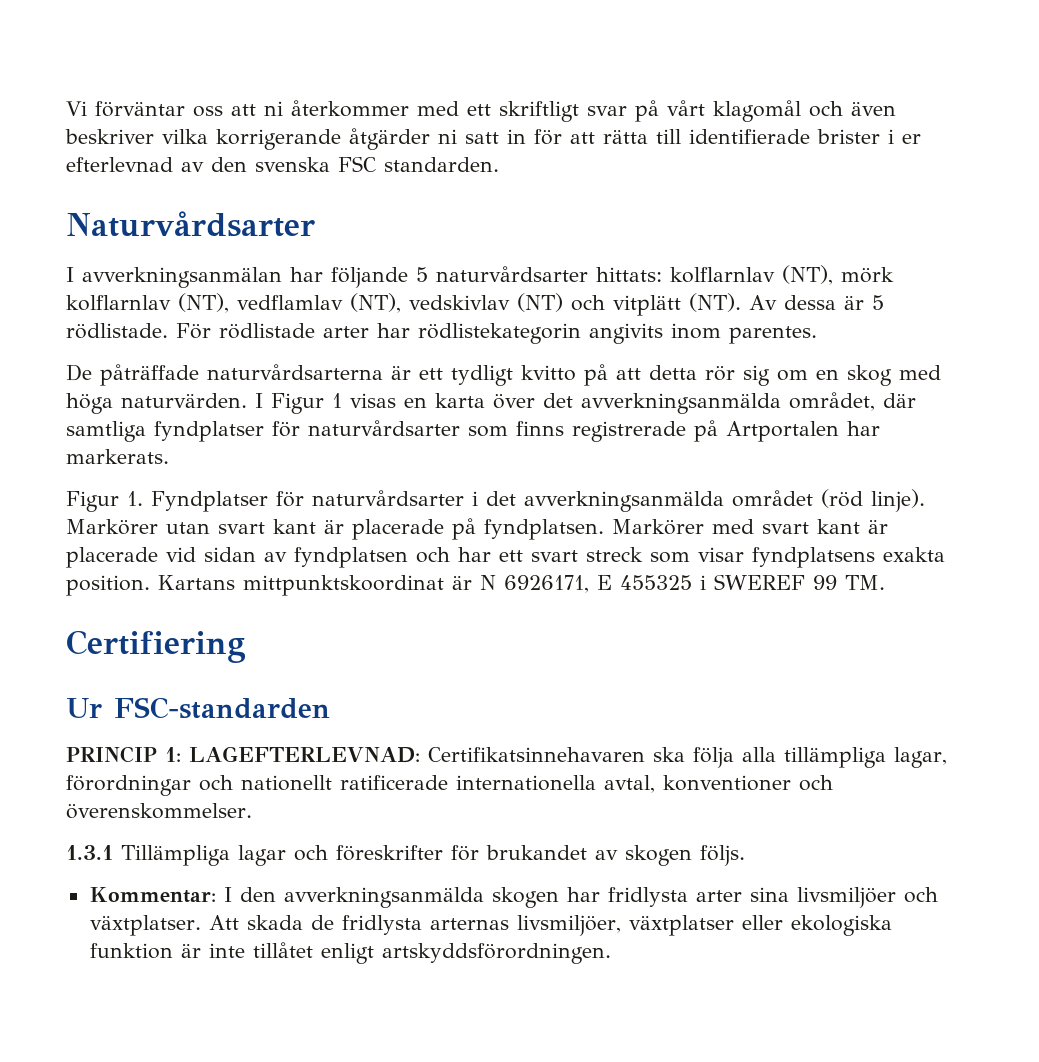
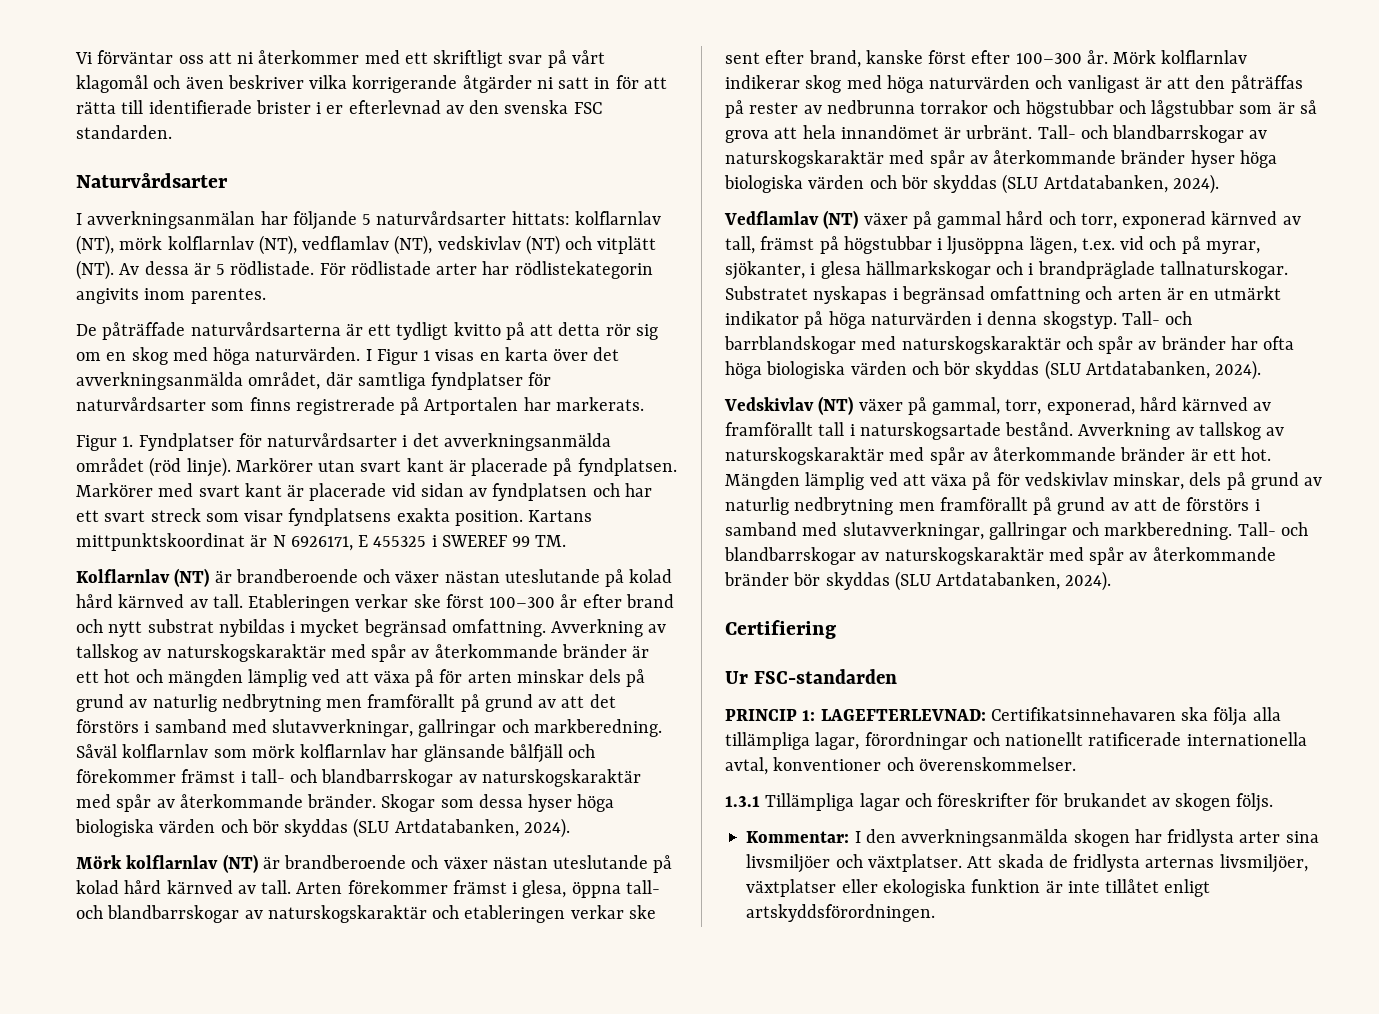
+ Kolflarnlav (NT) är brandberoende och växer nästan uteslutande på kolad hård kärnved av tall. Etableringen verkar ske först 100–300 år efter brand och nytt substrat nybildas i mycket begränsad omfattning. Avverkning av tallskog av naturskogskaraktär med spår av återkommande bränder är ett hot och mängden lämplig ved att växa på för arten minskar dels på grund av naturlig nedbrytning men framförallt på grund av att det förstörs i samband med slutavverkningar, gallringar och markberedning. Såväl kolflarnlav som mörk kolflarnlav har glänsande bålfjäll och förekommer främst i tall- och blandbarrskogar av naturskogskaraktär med spår av återkommande bränder. Skogar som dessa hyser höga biologiska värden och bör skyddas (SLU Artdatabanken, 2024).
+ Mörk kolflarnlav (NT) är brandberoende och växer nästan uteslutande på kolad hård kärnved av tall. Arten förekommer främst i glesa, öppna tall- och blandbarrskogar av naturskogskaraktär och etableringen verkar ske sent efter brand, kanske först efter 100–300 år. Mörk kolflarnlav indikerar skog med höga naturvärden och vanligast är att den påträffas på rester av nedbrunna torrakor och högstubbar och lågstubbar som är så grova att hela innandömet är urbränt. Tall- och blandbarrskogar av naturskogskaraktär med spår av återkommande bränder hyser höga biologiska värden och bör skyddas (SLU Artdatabanken, 2024).
+ Vedflamlav (NT) växer på gammal hård och torr, exponerad kärnved av tall, främst på högstubbar i ljusöppna lägen, t.ex. vid och på myrar, sjökanter, i glesa hällmarkskogar och i brandpräglade tallnaturskogar. Substratet nyskapas i begränsad omfattning och arten är en utmärkt indikator på höga naturvärden i denna skogstyp. Tall- och barrblandskogar med naturskogskaraktär och spår av bränder har ofta höga biologiska värden och bör skyddas (SLU Artdatabanken, 2024).
+ Vedskivlav (NT) växer på gammal, torr, exponerad, hård kärnved av framförallt tall i naturskogsartade bestånd. Avverkning av tallskog av naturskogskaraktär med spår av återkommande bränder är ett hot. Mängden lämplig ved att växa på för vedskivlav minskar, dels på grund av naturlig nedbrytning men framförallt på grund av att de förstörs i samband med slutavverkningar, gallringar och markberedning. Tall- och blandbarrskogar av naturskogskaraktär med spår av återkommande bränder bör skyddas (SLU Artdatabanken, 2024).

